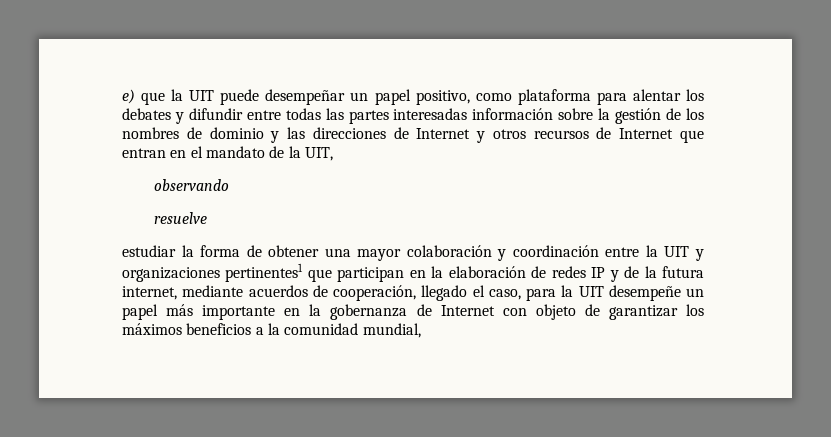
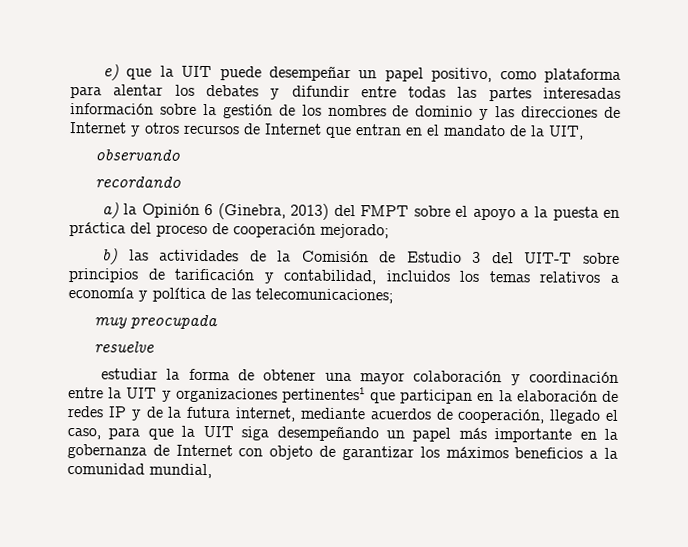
+ recordando
+ a) la Opinión 6 (Ginebra, 2013) del FMPT sobre el apoyo a la puesta en práctica del proceso de cooperación mejorado;
+ b) las actividades de la Comisión de Estudio 3 del UIT-T sobre principios de tarificación y contabilidad, incluidos los temas relativos a economía y política de las telecomunicaciones;
+ muy preocupada
- estudiar la forma de obtener una mayor colaboración y coordinación entre la UIT y organizaciones pertinentes1 que participan en la elaboración de redes IP y de la futura internet, mediante acuerdos de cooperación, llegado el caso, para la UIT desempeñe un papel más importante en la gobernanza de Internet con objeto de garantizar los máximos beneficios a la comunidad mundial,
+ estudiar la forma de obtener una mayor colaboración y coordinación entre la UIT y organizaciones pertinentes1 que participan en la elaboración de redes IP y de la futura internet, mediante acuerdos de cooperación, llegado el caso, para que la UIT siga desempeñando un papel más importante en la gobernanza de Internet con objeto de garantizar los máximos beneficios a la comunidad mundial,

